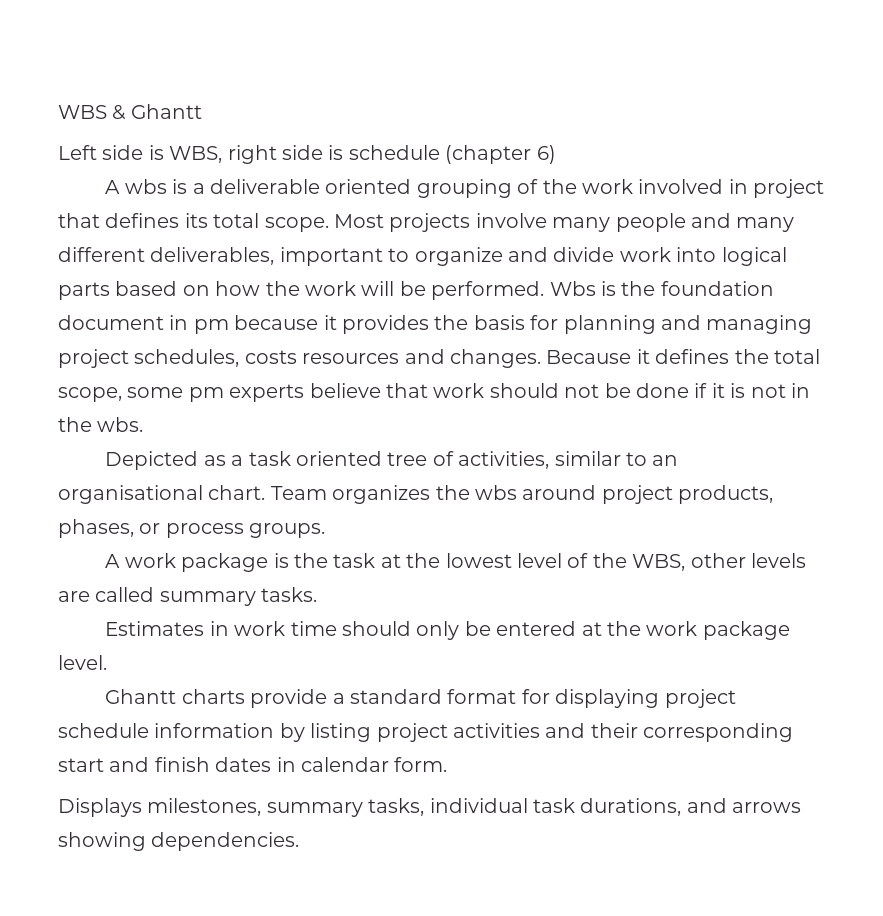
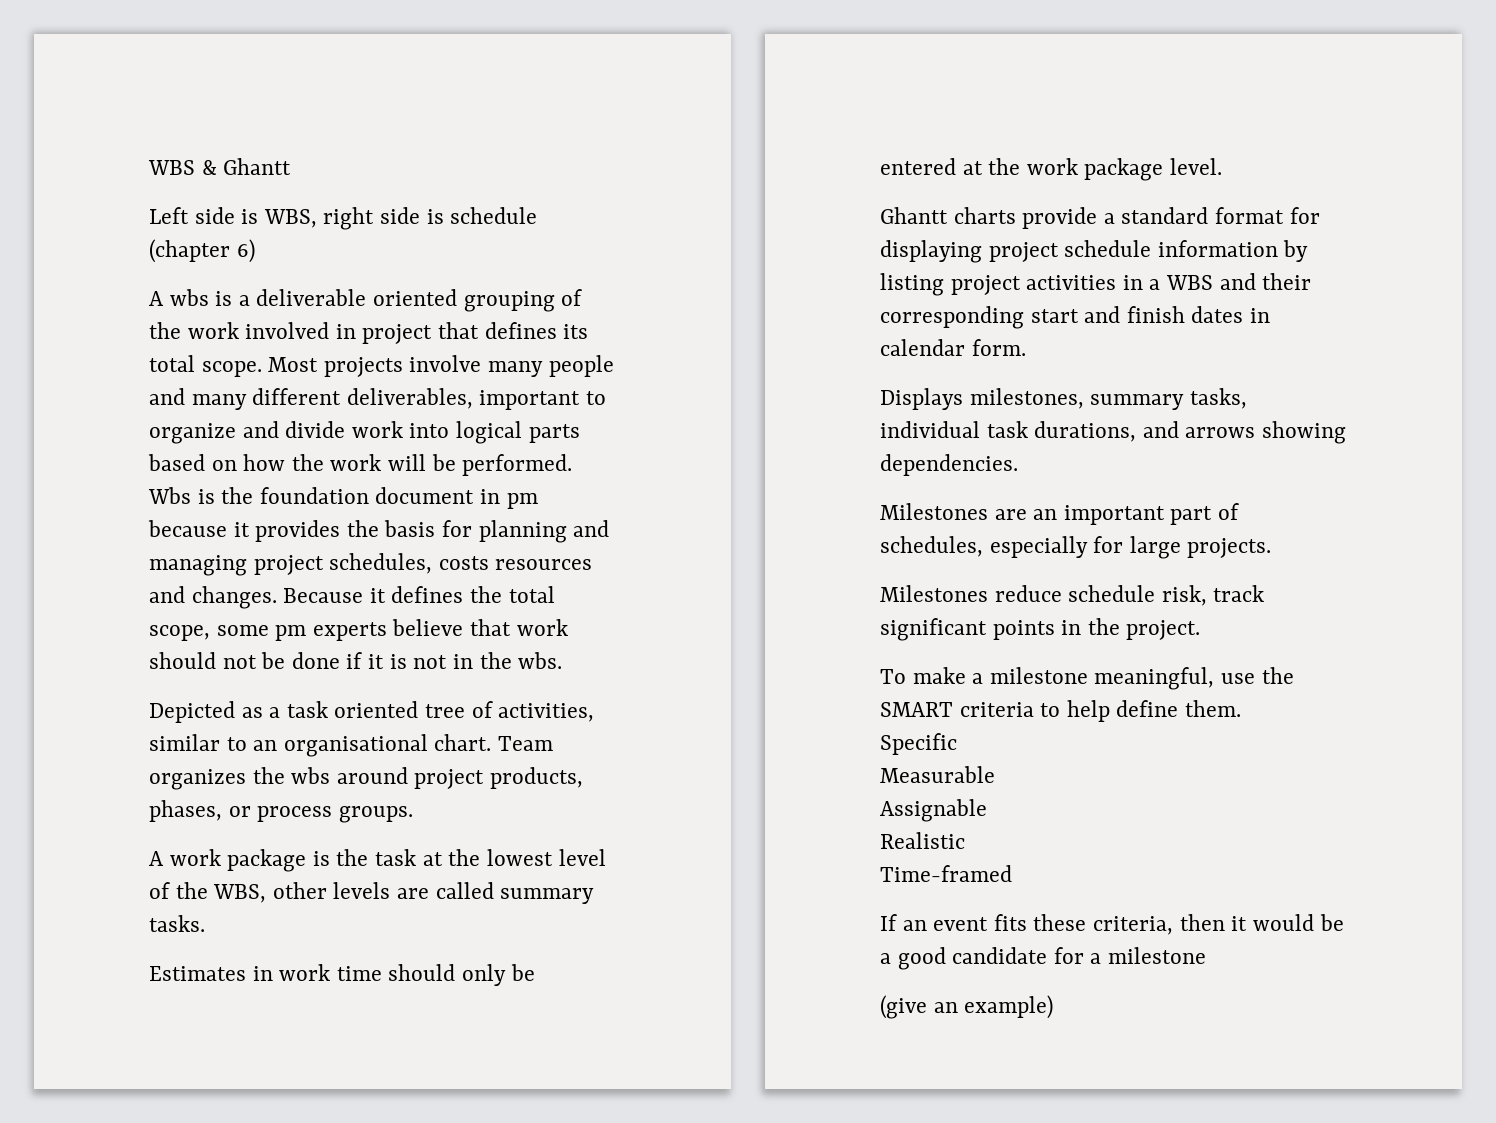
- Ghantt charts provide a standard format for displaying project schedule information by listing project activities and their corresponding start and finish dates in calendar form.
+ Ghantt charts provide a standard format for displaying project schedule information by listing project activities in a WBS and their corresponding start and finish dates in calendar form.
+ Milestones are an important part of schedules, especially for large projects.
+ Milestones reduce schedule risk, track significant points in the project.
+ To make a milestone meaningful, use the SMART criteria to help define them.
+ Specific
+ Measurable
+ Assignable
+ Realistic
+ Time-framed
+ If an event fits these criteria, then it would be a good candidate for a milestone
+ (give an example)

